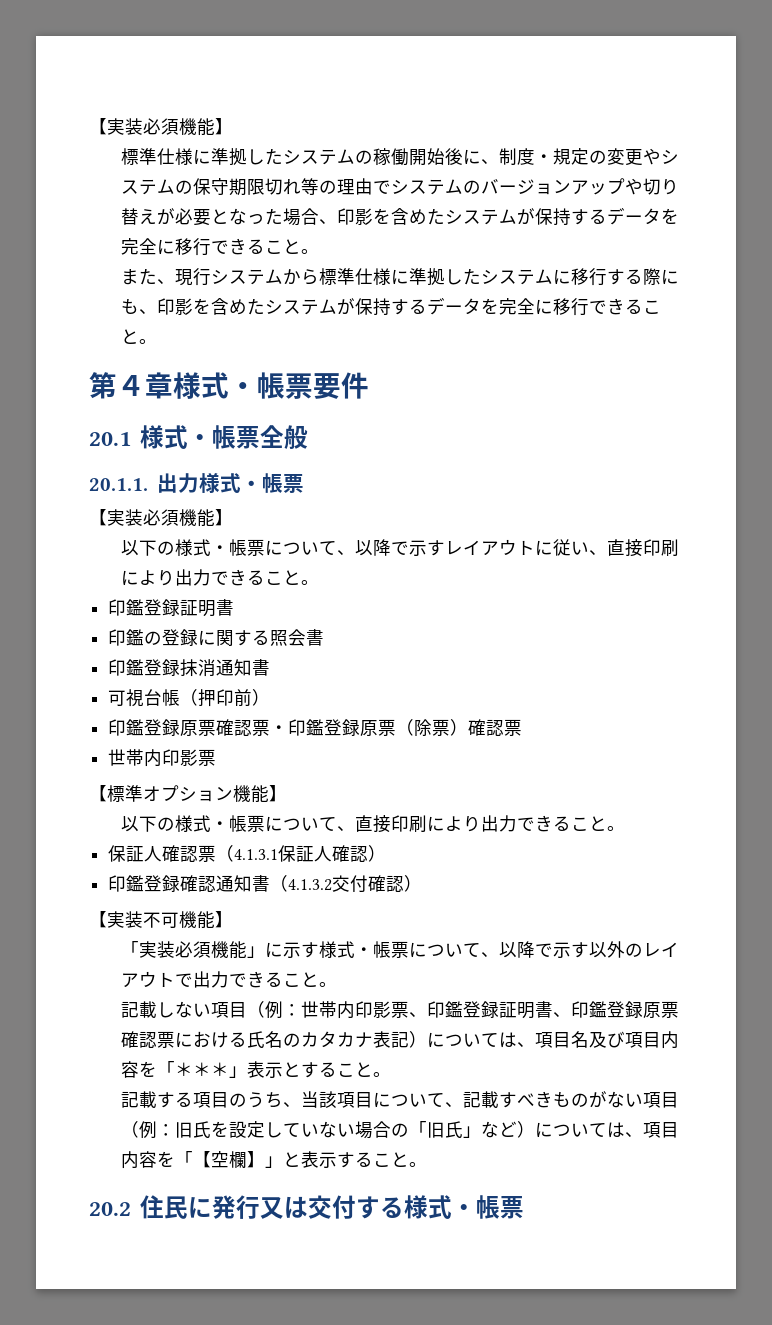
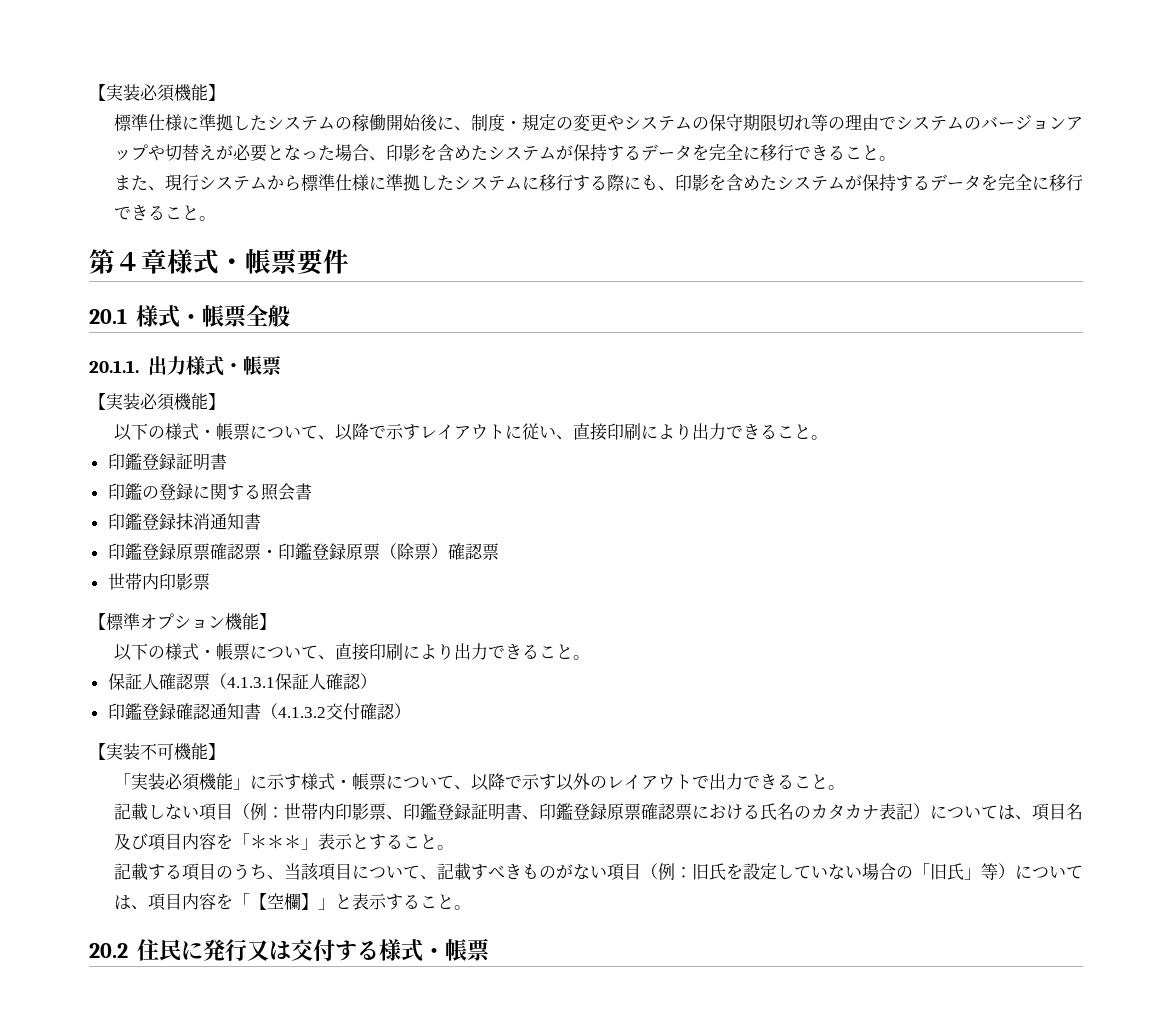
- 標準仕様に準拠したシステムの稼働開始後に、制度・規定の変更やシステムの保守期限切れ等の理由でシステムのバージョンアップや切り替えが必要となった場合、印影を含めたシステムが保持するデータを完全に移行できること。
+ 標準仕様に準拠したシステムの稼働開始後に、制度・規定の変更やシステムの保守期限切れ等の理由でシステムのバージョンアップや切替えが必要となった場合、印影を含めたシステムが保持するデータを完全に移行できること。
- 可視台帳（押印前）
- 記載する項目のうち、当該項目について、記載すべきものがない項目（例：旧氏を設定していない場合の「旧氏」など）については、項目内容を「【空欄】」と表示すること。
+ 記載する項目のうち、当該項目について、記載すべきものがない項目（例：旧氏を設定していない場合の「旧氏」等）については、項目内容を「【空欄】」と表示すること。

